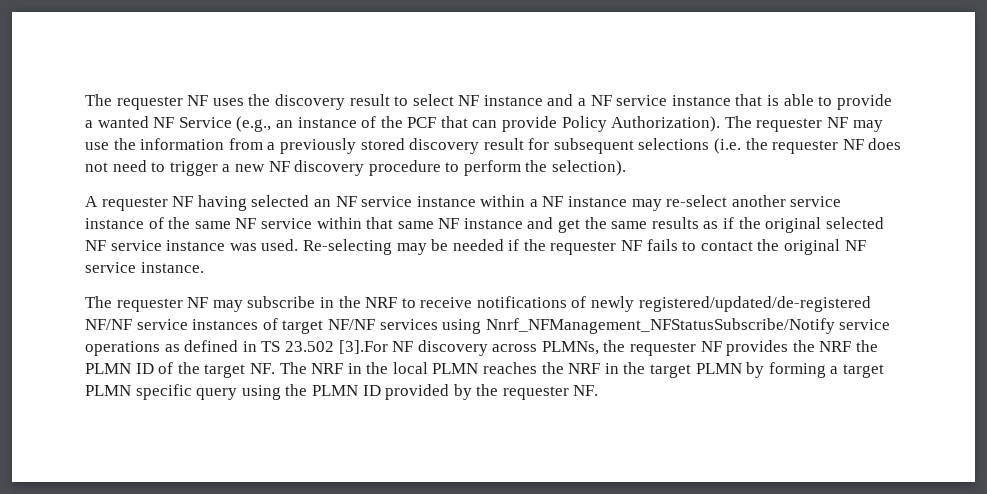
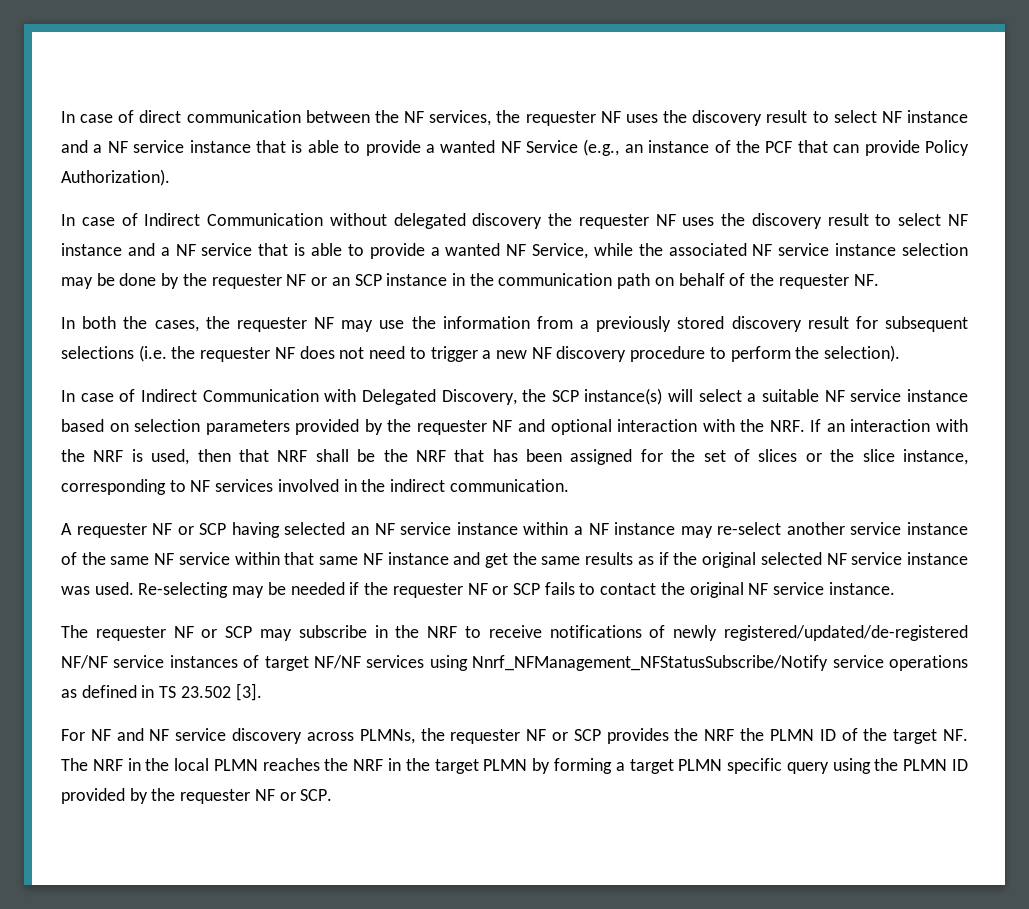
- The requester NF uses the discovery result to select NF instance and a NF service instance that is able to provide a wanted NF Service (e.g., an instance of the PCF that can provide Policy Authorization). The requester NF may use the information from a previously stored discovery result for subsequent selections (i.e. the requester NF does not need to trigger a new NF discovery procedure to perform the selection).
+ In case of direct communication between the NF services, the requester NF uses the discovery result to select NF instance and a NF service instance that is able to provide a wanted NF Service (e.g., an instance of the PCF that can provide Policy Authorization).
+ In case of Indirect Communication without delegated discovery the requester NF uses the discovery result to select NF instance and a NF service that is able to provide a wanted NF Service, while the associated NF service instance selection may be done by the requester NF or an SCP instance in the communication path on behalf of the requester NF.
+ In both the cases, the requester NF may use the information from a previously stored discovery result for subsequent selections (i.e. the requester NF does not need to trigger a new NF discovery procedure to perform the selection).
+ In case of Indirect Communication with Delegated Discovery, the SCP instance(s) will select a suitable NF service instance based on selection parameters provided by the requester NF and optional interaction with the NRF. If an interaction with the NRF is used, then that NRF shall be the NRF that has been assigned for the set of slices or the slice instance, corresponding to NF services involved in the indirect communication.
- A requester NF having selected an NF service instance within a NF instance may re-select another service instance of the same NF service within that same NF instance and get the same results as if the original selected NF service instance was used.
+ A requester NF or SCP having selected an NF service instance within a NF instance may re-select another service instance of the same NF service within that same NF instance and get the same results as if the original selected NF service instance was used.
- Re-selecting may be needed if the requester NF fails to contact the original NF service instance.
+ Re-selecting may be needed if the requester NF or SCP fails to contact the original NF service instance.
- The requester NF may subscribe in the NRF to receive notifications of newly registered/updated/de-registered NF/NF service instances of target NF/NF services using Nnrf_NFManagement_NFStatusSubscribe/Notify service operations as defined in TS 23.502 [3].For NF discovery across PLMNs, the requester NF provides the NRF the PLMN ID of the target NF. The NRF in the local PLMN reaches the NRF in the target PLMN by forming a target PLMN specific query using the PLMN ID provided by the requester NF.
+ The requester NF or SCP may subscribe in the NRF to receive notifications of newly registered/updated/de-registered NF/NF service instances of target NF/NF services using Nnrf_NFManagement_NFStatusSubscribe/Notify service operations as defined in TS 23.502 [3].
+ For NF and NF service discovery across PLMNs, the requester NF or SCP provides the NRF the PLMN ID of the target NF. The NRF in the local PLMN reaches the NRF in the target PLMN by forming a target PLMN specific query using the PLMN ID provided by the requester NF or SCP.

